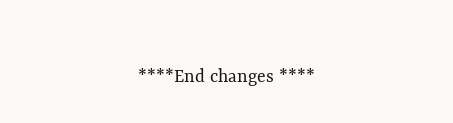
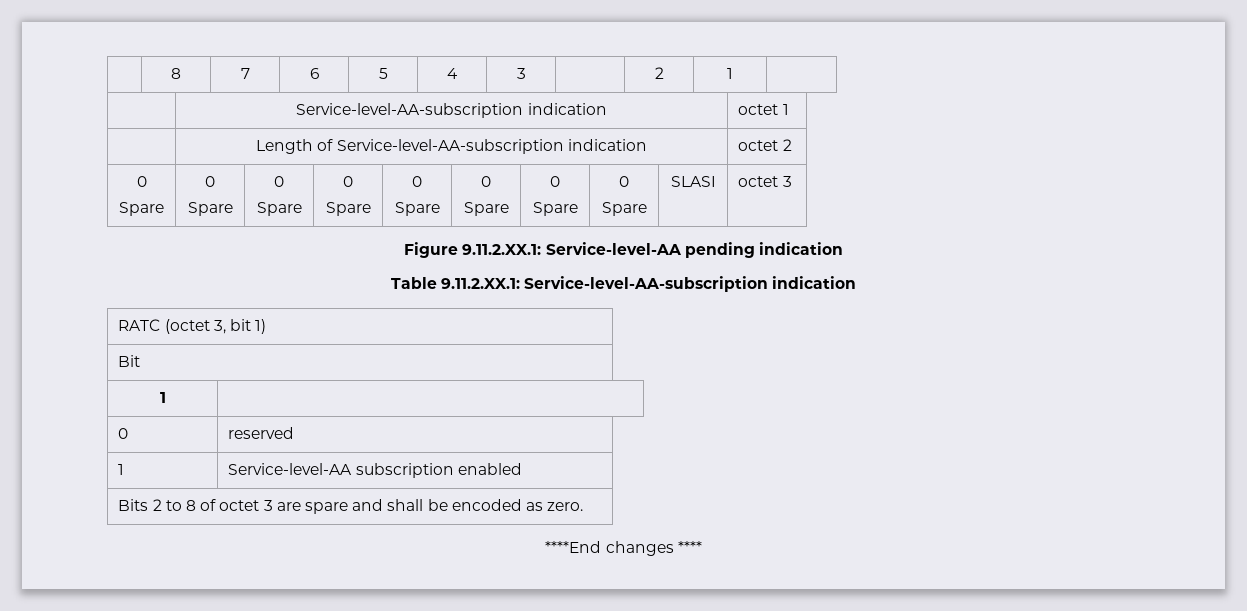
+ | 8 | 7 | 6 | 5 | 4 | 3 | | 2 | 1 |
+ | Service-level-AA-subscription indication | octet 1
+ | Length of Service-level-AA-subscription indication | octet 2
+ 0
+ Spare | 0
+ Spare | 0
+ Spare | 0
+ Spare | 0
+ Spare | 0
+ Spare | 0
+ Spare | 0
+ Spare | SLASI | octet 3
+ Figure 9.11.2.XX.1: Service-level-AA pending indication
+ Table 9.11.2.XX.1: Service-level-AA-subscription indication
+ RATC (octet 3, bit 1)
+ Bit
+ 1 |
+ 0 | reserved
+ 1 | Service-level-AA subscription enabled
+ Bits 2 to 8 of octet 3 are spare and shall be encoded as zero.

